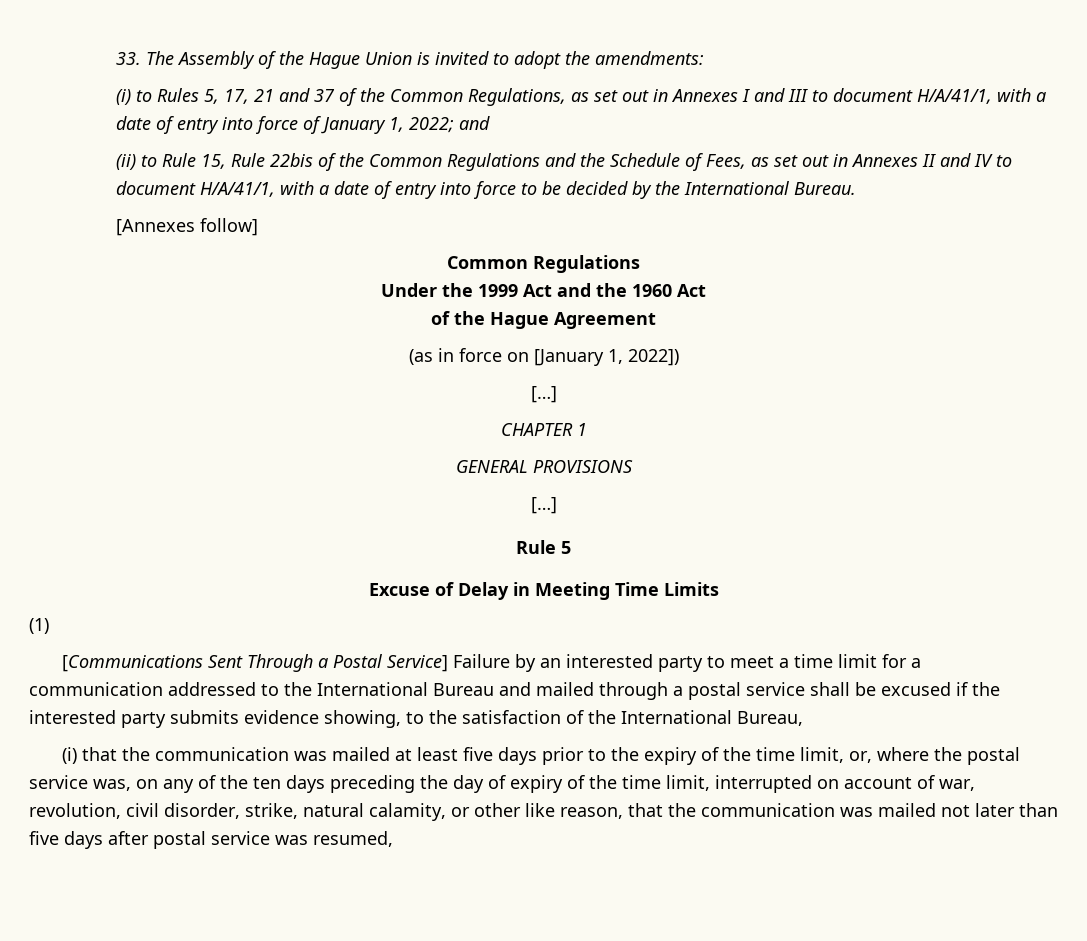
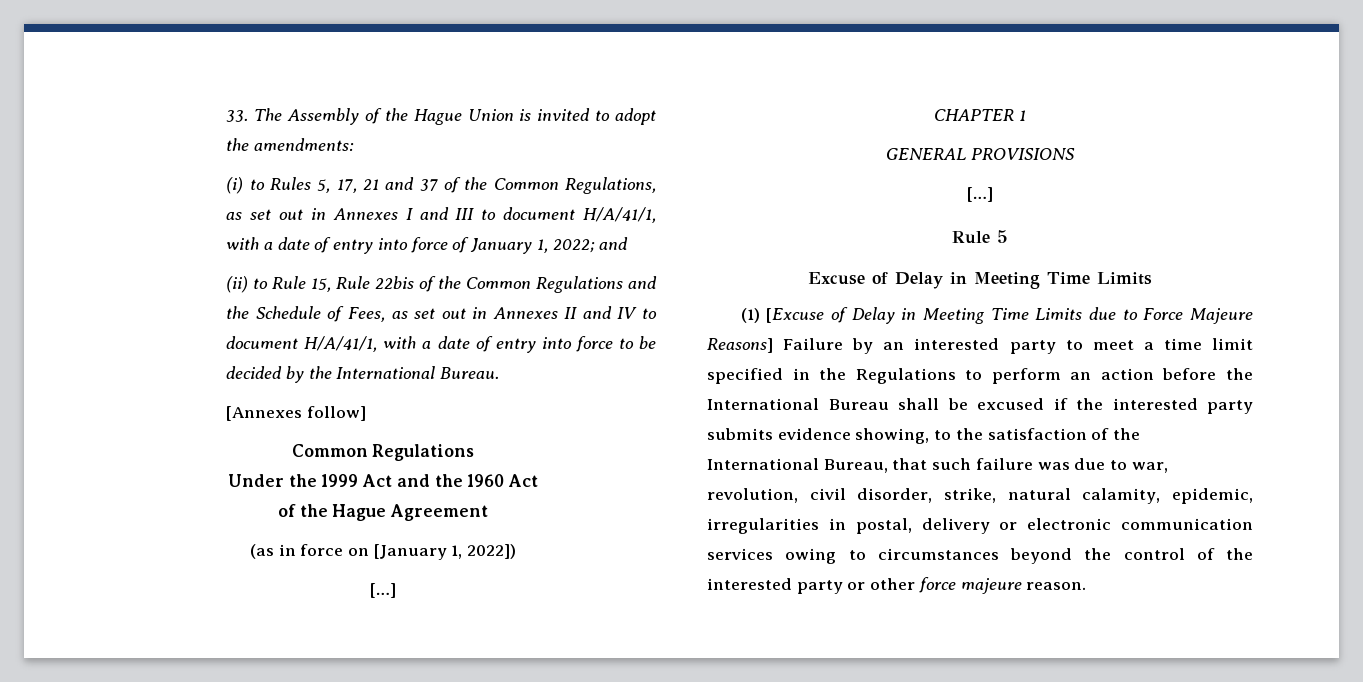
- (1)
- [Communications Sent Through a Postal Service] Failure by an interested party to meet a time limit for a communication addressed to the International Bureau and mailed through a postal service shall be excused if the interested party submits evidence showing, to the satisfaction of the International Bureau,
- (i) that the communication was mailed at least five days prior to the expiry of the time limit, or, where the postal service was, on any of the ten days preceding the day of expiry of the time limit, interrupted on account of war, revolution, civil disorder, strike, natural calamity, or other like reason, that the communication was mailed not later than five days after postal service was resumed,
+ (1) [Excuse of Delay in Meeting Time Limits due to Force Majeure Reasons] Failure by an interested party to meet a time limit specified in the Regulations to perform an action before the International Bureau shall be excused if the interested party submits evidence showing, to the satisfaction of the International Bureau, that such failure was due to war, revolution, civil disorder, strike, natural calamity, epidemic, irregularities in postal, delivery or electronic communication services owing to circumstances beyond the control of the interested party or other force majeure reason.

